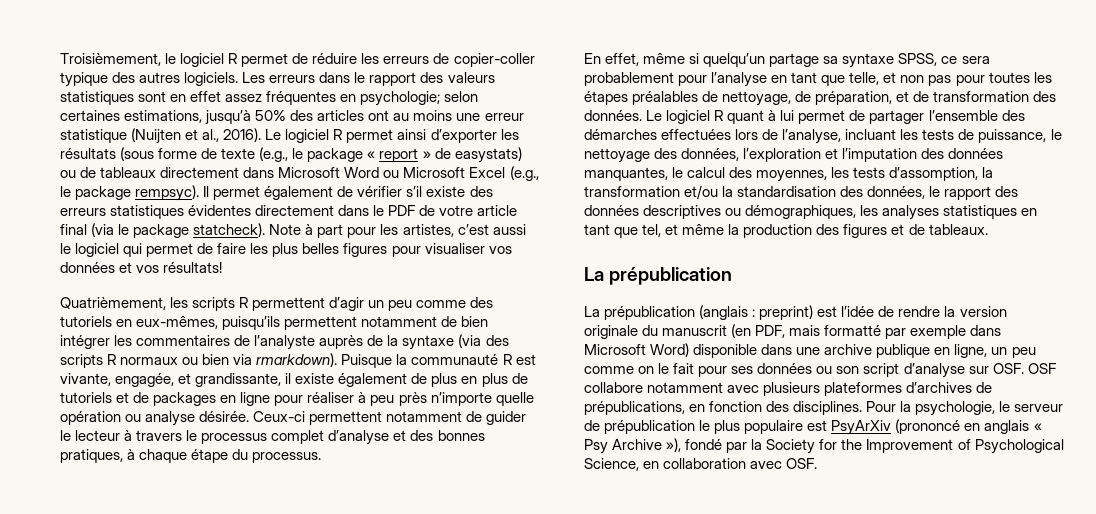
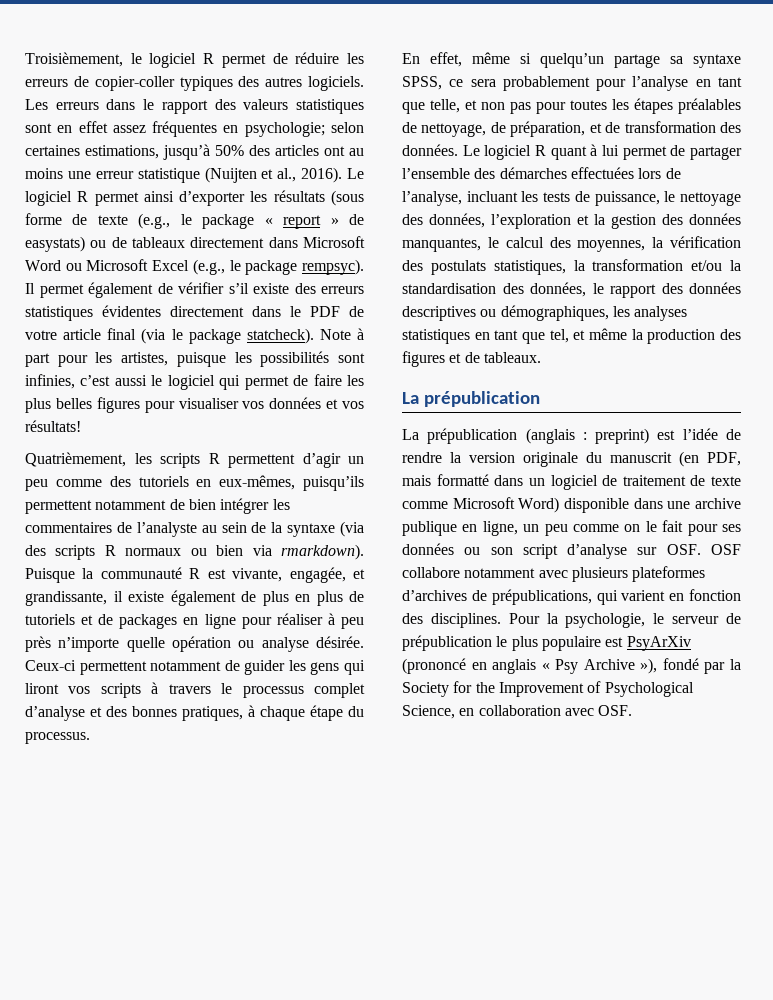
- Troisièmement, le logiciel R permet de réduire les erreurs de copier-coller typique des autres logiciels.
+ Troisièmement, le logiciel R permet de réduire les erreurs de copier-coller typiques des autres logiciels.
- Note à part pour les artistes, c’est aussi le logiciel qui permet de faire les plus belles figures pour visualiser vos données et vos résultats!
+ Note à part pour les artistes, puisque les possibilités sont infinies, c’est aussi le logiciel qui permet de faire les plus belles figures pour visualiser vos données et vos résultats!
- Quatrièmement, les scripts R permettent d’agir un peu comme des tutoriels en eux-mêmes, puisqu’ils permettent notamment de bien intégrer les commentaires de l’analyste auprès de la syntaxe (via des scripts R normaux ou bien via rmarkdown).
+ Quatrièmement, les scripts R permettent d’agir un peu comme des tutoriels en eux-mêmes, puisqu’ils permettent notamment de bien intégrer les commentaires de l’analyste au sein de la syntaxe (via des scripts R normaux ou bien via rmarkdown).
- Ceux-ci permettent notamment de guider le lecteur à travers le processus complet d’analyse et des bonnes pratiques, à chaque étape du processus.
+ Ceux-ci permettent notamment de guider les gens qui liront vos scripts à travers le processus complet d’analyse et des bonnes pratiques, à chaque étape du processus.
- Le logiciel R quant à lui permet de partager l’ensemble des démarches effectuées lors de l’analyse, incluant les tests de puissance, le nettoyage des données, l’exploration et l’imputation des données manquantes, le calcul des moyennes, les tests d’assomption, la transformation et/ou la standardisation des données, le rapport des données descriptives ou démographiques, les analyses statistiques en tant que tel, et même la production des figures et de tableaux.
+ Le logiciel R quant à lui permet de partager l’ensemble des démarches effectuées lors de l’analyse, incluant les tests de puissance, le nettoyage des données, l’exploration et la gestion des données manquantes, le calcul des moyennes, la vérification des postulats statistiques, la transformation et/ou la standardisation des données, le rapport des données descriptives ou démographiques, les analyses statistiques en tant que tel, et même la production des figures et de tableaux.
- La prépublication (anglais : preprint) est l’idée de rendre la version originale du manuscrit (en PDF, mais formatté par exemple dans Microsoft Word) disponible dans une archive publique en ligne, un peu comme on le fait pour ses données ou son script d’analyse sur OSF. OSF collabore notamment avec plusieurs plateformes d’archives de prépublications, en fonction des disciplines.
+ La prépublication (anglais : preprint) est l’idée de rendre la version originale du manuscrit (en PDF, mais formatté dans un logiciel de traitement de texte comme Microsoft Word) disponible dans une archive publique en ligne, un peu comme on le fait pour ses données ou son script d’analyse sur OSF. OSF collabore notamment avec plusieurs plateformes d’archives de prépublications, qui varient en fonction des disciplines.

